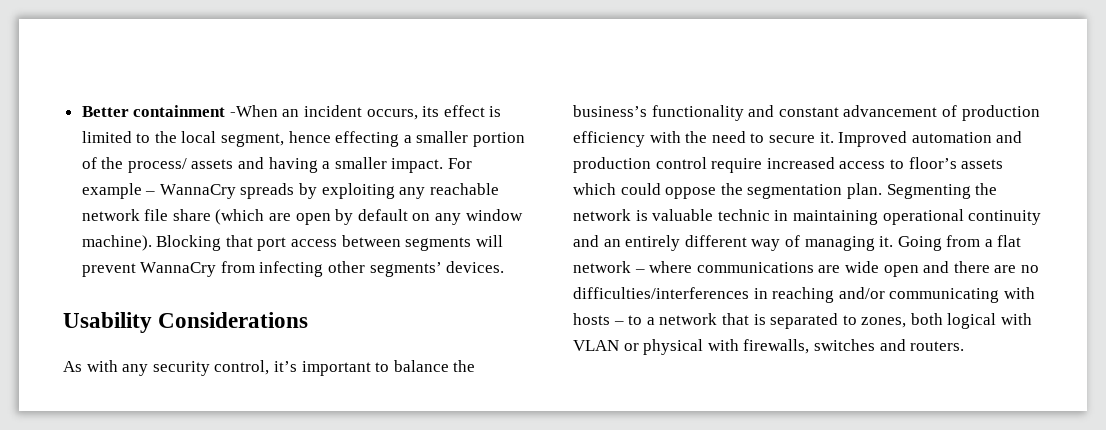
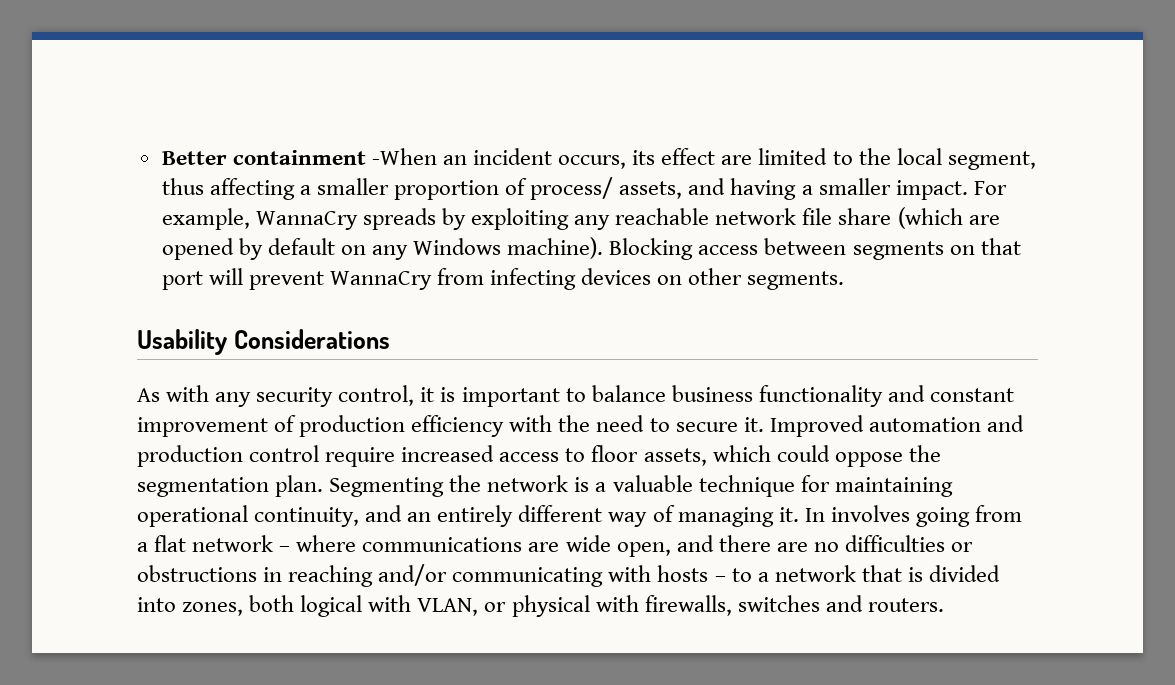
- Better containment -When an incident occurs, its effect is limited to the local segment, hence effecting a smaller portion of the process/ assets and having a smaller impact.
+ Better containment -When an incident occurs, its effect are limited to the local segment, thus affecting a smaller proportion of process/ assets, and having a smaller impact.
- For example – WannaCry spreads by exploiting any reachable network file share (which are open by default on any window machine).
+ For example, WannaCry spreads by exploiting any reachable network file share (which are opened by default on any Windows machine).
- Blocking that port access between segments will prevent WannaCry from infecting other segments’ devices.
+ Blocking access between segments on that port will prevent WannaCry from infecting devices on other segments.
- As with any security control, it’s important to balance the business’s functionality and constant advancement of production efficiency with the need to secure it.
+ As with any security control, it is important to balance business functionality and constant improvement of production efficiency with the need to secure it.
- Improved automation and production control require increased access to floor’s assets which could oppose the segmentation plan.
+ Improved automation and production control require increased access to floor assets, which could oppose the segmentation plan.
- Segmenting the network is valuable technic in maintaining operational continuity and an entirely different way of managing it.
+ Segmenting the network is a valuable technique for maintaining operational continuity, and an entirely different way of managing it.
- Going from a flat network – where communications are wide open and there are no difficulties/interferences in reaching and/or communicating with hosts – to a network that is separated to zones, both logical with VLAN or physical with firewalls, switches and routers.
+ In involves going from a flat network – where communications are wide open, and there are no difficulties or obstructions in reaching and/or communicating with hosts – to a network that is divided into zones, both logical with VLAN, or physical with firewalls, switches and routers.

